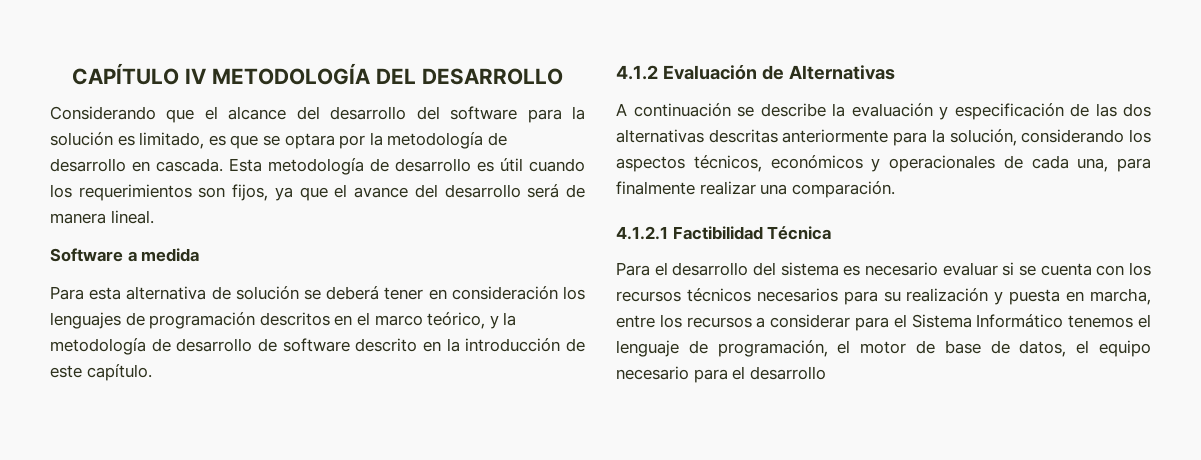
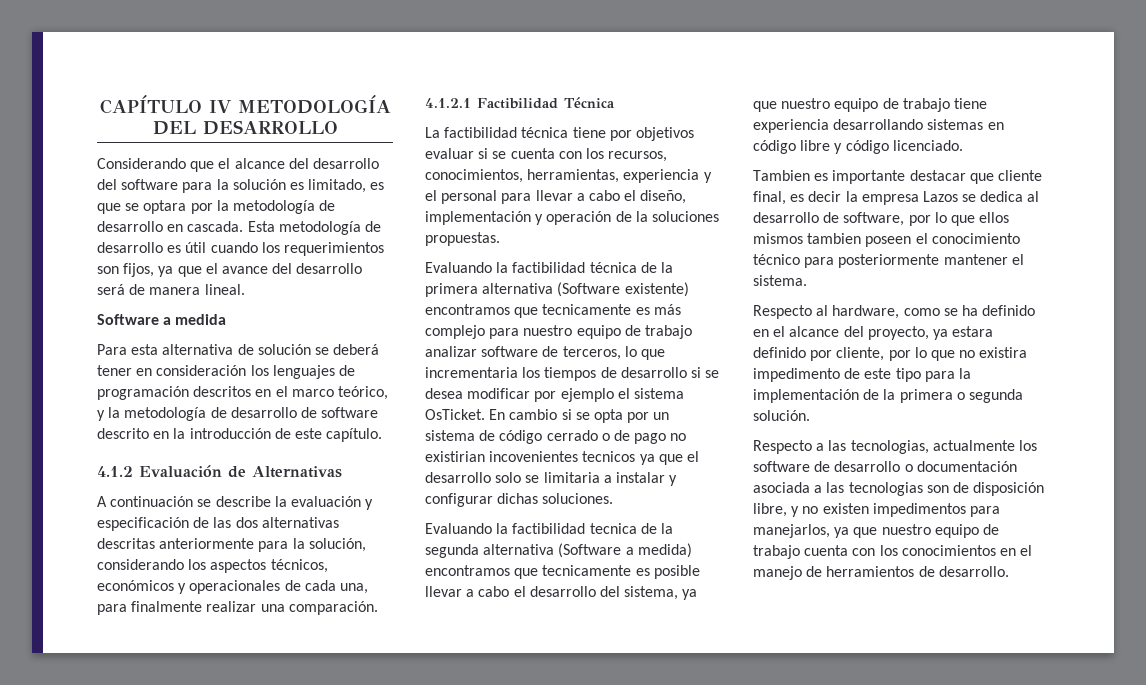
- Para el desarrollo del sistema es necesario evaluar si se cuenta con los recursos técnicos necesarios para su realización y puesta en marcha, entre los recursos a considerar para el Sistema Informático tenemos el lenguaje de programación, el motor de base de datos, el equipo necesario para el desarrollo
+ La factibilidad técnica tiene por objetivos evaluar si se cuenta con los recursos, conocimientos, herramientas, experiencia y el personal para llevar a cabo el diseño, implementación y operación de la soluciones propuestas.
+ Evaluando la factibilidad técnica de la primera alternativa (Software existente) encontramos que tecnicamente es más complejo para nuestro equipo de trabajo analizar software de terceros, lo que incrementaria los tiempos de desarrollo si se desea modificar por ejemplo el sistema OsTicket. En cambio si se opta por un sistema de código cerrado o de pago no existirian incovenientes tecnicos ya que el desarrollo solo se limitaria a instalar y configurar dichas soluciones.
+ Evaluando la factibilidad tecnica de la segunda alternativa (Software a medida) encontramos que tecnicamente es posible llevar a cabo el desarrollo del sistema, ya que nuestro equipo de trabajo tiene experiencia desarrollando sistemas en código libre y código licenciado.
+ Tambien es importante destacar que cliente final, es decir la empresa Lazos se dedica al desarrollo de software, por lo que ellos mismos tambien poseen el conocimiento técnico para posteriormente mantener el sistema.
+ Respecto al hardware, como se ha definido en el alcance del proyecto, ya estara definido por cliente, por lo que no existira impedimento de este tipo para la implementación de la primera o segunda solución.
+ Respecto a las tecnologias, actualmente los software de desarrollo o documentación asociada a las tecnologias son de disposición libre, y no existen impedimentos para manejarlos, ya que nuestro equipo de trabajo cuenta con los conocimientos en el manejo de herramientos de desarrollo.

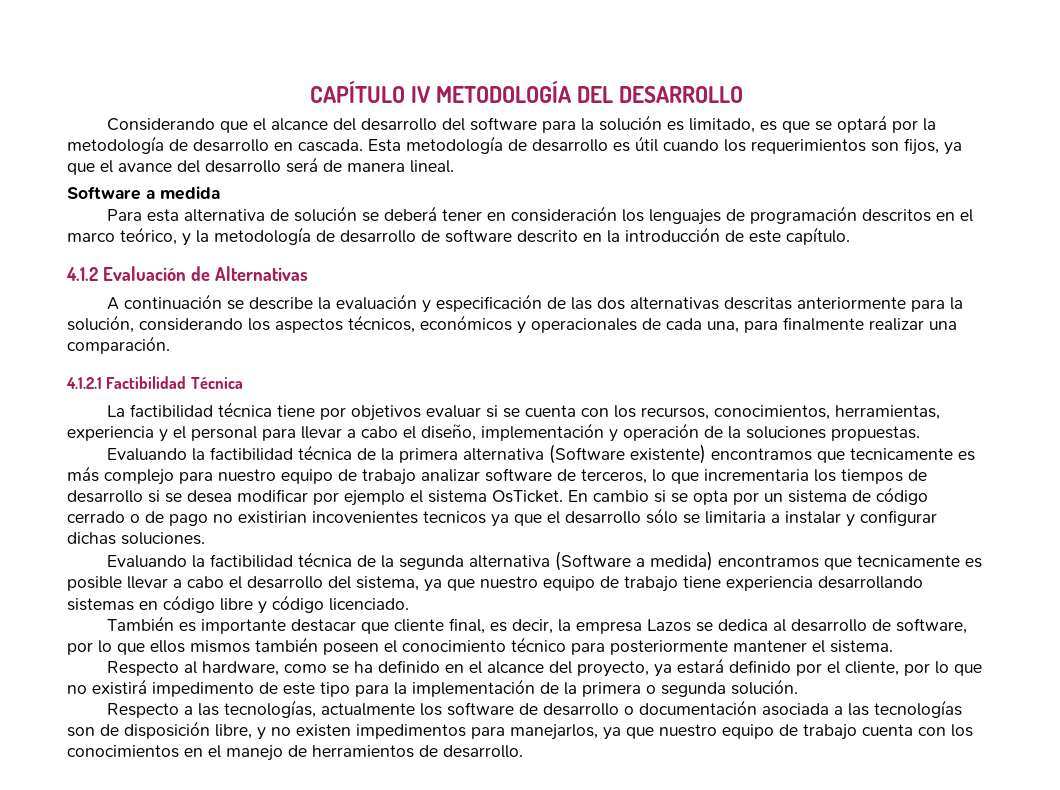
- Considerando que el alcance del desarrollo del software para la solución es limitado, es que se optara por la metodología de desarrollo en cascada.
+ Considerando que el alcance del desarrollo del software para la solución es limitado, es que se optará por la metodología de desarrollo en cascada.
- En cambio si se opta por un sistema de código cerrado o de pago no existirian incovenientes tecnicos ya que el desarrollo solo se limitaria a instalar y configurar dichas soluciones.
+ En cambio si se opta por un sistema de código cerrado o de pago no existirian incovenientes tecnicos ya que el desarrollo sólo se limitaria a instalar y configurar dichas soluciones.
- Evaluando la factibilidad tecnica de la segunda alternativa (Software a medida) encontramos que tecnicamente es posible llevar a cabo el desarrollo del sistema, ya que nuestro equipo de trabajo tiene experiencia desarrollando sistemas en código libre y código licenciado.
+ Evaluando la factibilidad técnica de la segunda alternativa (Software a medida) encontramos que tecnicamente es posible llevar a cabo el desarrollo del sistema, ya que nuestro equipo de trabajo tiene experiencia desarrollando sistemas en código libre y código licenciado.
- Tambien es importante destacar que cliente final, es decir la empresa Lazos se dedica al desarrollo de software, por lo que ellos mismos tambien poseen el conocimiento técnico para posteriormente mantener el sistema.
+ También es importante destacar que cliente final, es decir, la empresa Lazos se dedica al desarrollo de software, por lo que ellos mismos también poseen el conocimiento técnico para posteriormente mantener el sistema.
- Respecto al hardware, como se ha definido en el alcance del proyecto, ya estara definido por cliente, por lo que no existira impedimento de este tipo para la implementación de la primera o segunda solución.
+ Respecto al hardware, como se ha definido en el alcance del proyecto, ya estará definido por el cliente, por lo que no existirá impedimento de este tipo para la implementación de la primera o segunda solución.
- Respecto a las tecnologias, actualmente los software de desarrollo o documentación asociada a las tecnologias son de disposición libre, y no existen impedimentos para manejarlos, ya que nuestro equipo de trabajo cuenta con los conocimientos en el manejo de herramientos de desarrollo.
+ Respecto a las tecnologías, actualmente los software de desarrollo o documentación asociada a las tecnologías son de disposición libre, y no existen impedimentos para manejarlos, ya que nuestro equipo de trabajo cuenta con los conocimientos en el manejo de herramientos de desarrollo.

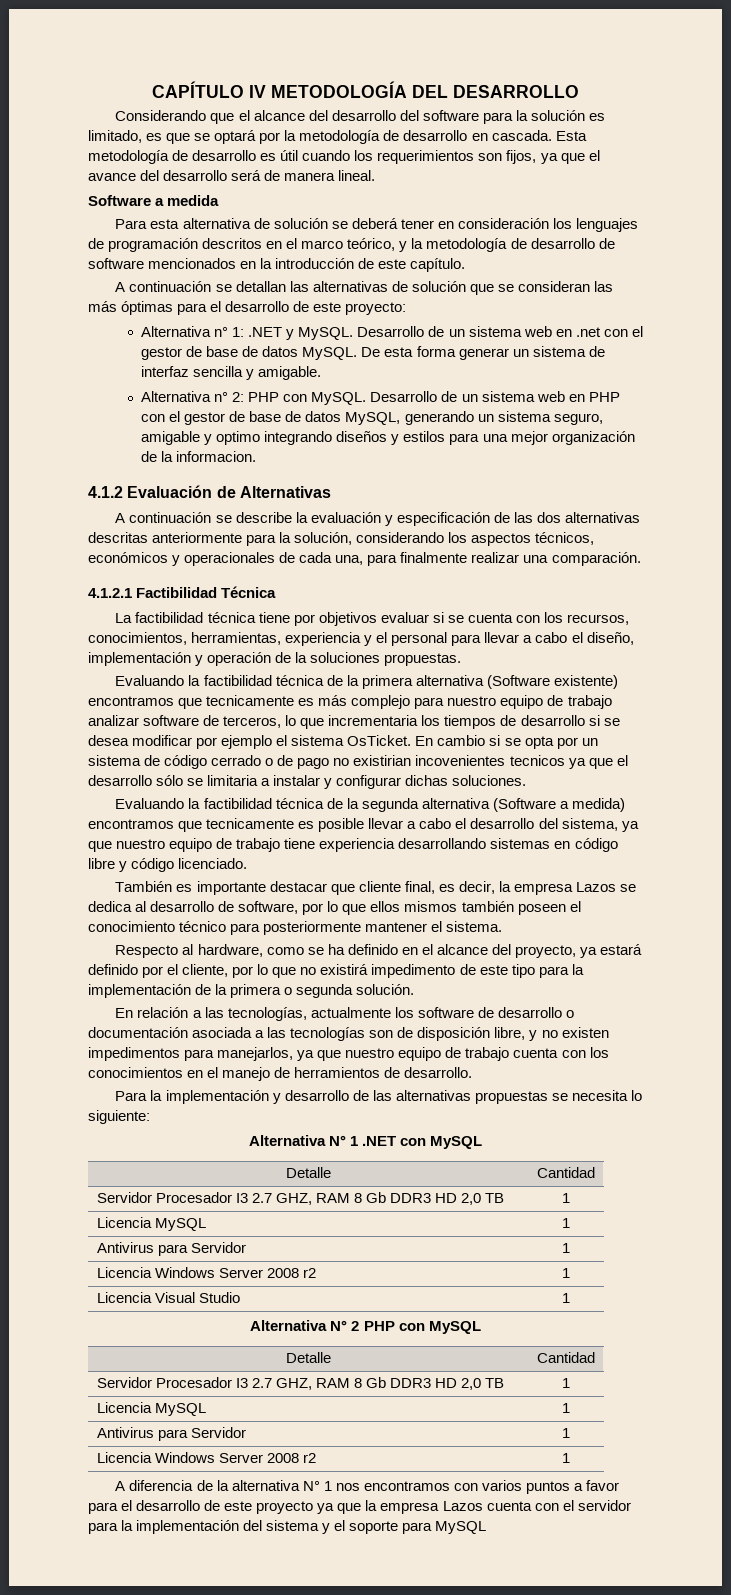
- Para esta alternativa de solución se deberá tener en consideración los lenguajes de programación descritos en el marco teórico, y la metodología de desarrollo de software descrito en la introducción de este capítulo.
+ Para esta alternativa de solución se deberá tener en consideración los lenguajes de programación descritos en el marco teórico, y la metodología de desarrollo de software mencionados en la introducción de este capítulo.
+ A continuación se detallan las alternativas de solución que se consideran las más óptimas para el desarrollo de este proyecto:
+ Alternativa n° 1: .NET y MySQL. Desarrollo de un sistema web en .net con el gestor de base de datos MySQL. De esta forma generar un sistema de interfaz sencilla y amigable.
+ Alternativa n° 2: PHP con MySQL. Desarrollo de un sistema web en PHP con el gestor de base de datos MySQL, generando un sistema seguro, amigable y optimo integrando diseños y estilos para una mejor organización de la informacion.
- Respecto a las tecnologías, actualmente los software de desarrollo o documentación asociada a las tecnologías son de disposición libre, y no existen impedimentos para manejarlos, ya que nuestro equipo de trabajo cuenta con los conocimientos en el manejo de herramientos de desarrollo.
+ En relación a las tecnologías, actualmente los software de desarrollo o documentación asociada a las tecnologías son de disposición libre, y no existen impedimentos para manejarlos, ya que nuestro equipo de trabajo cuenta con los conocimientos en el manejo de herramientos de desarrollo.
+ Para la implementación y desarrollo de las alternativas propuestas se necesita lo siguiente:
+ Alternativa N° 1 .NET con MySQL
+ Detalle | Cantidad
+ Servidor Procesador I3 2.7 GHZ, RAM 8 Gb DDR3 HD 2,0 TB | 1
+ Licencia MySQL | 1
+ Antivirus para Servidor | 1
+ Licencia Windows Server 2008 r2 | 1
+ Licencia Visual Studio | 1
+ Alternativa N° 2 PHP con MySQL
+ Detalle | Cantidad
+ Servidor Procesador I3 2.7 GHZ, RAM 8 Gb DDR3 HD 2,0 TB | 1
+ Licencia MySQL | 1
+ Antivirus para Servidor | 1
+ Licencia Windows Server 2008 r2 | 1
+ A diferencia de la alternativa N° 1 nos encontramos con varios puntos a favor para el desarrollo de este proyecto ya que la empresa Lazos cuenta con el servidor para la implementación del sistema y el soporte para MySQL

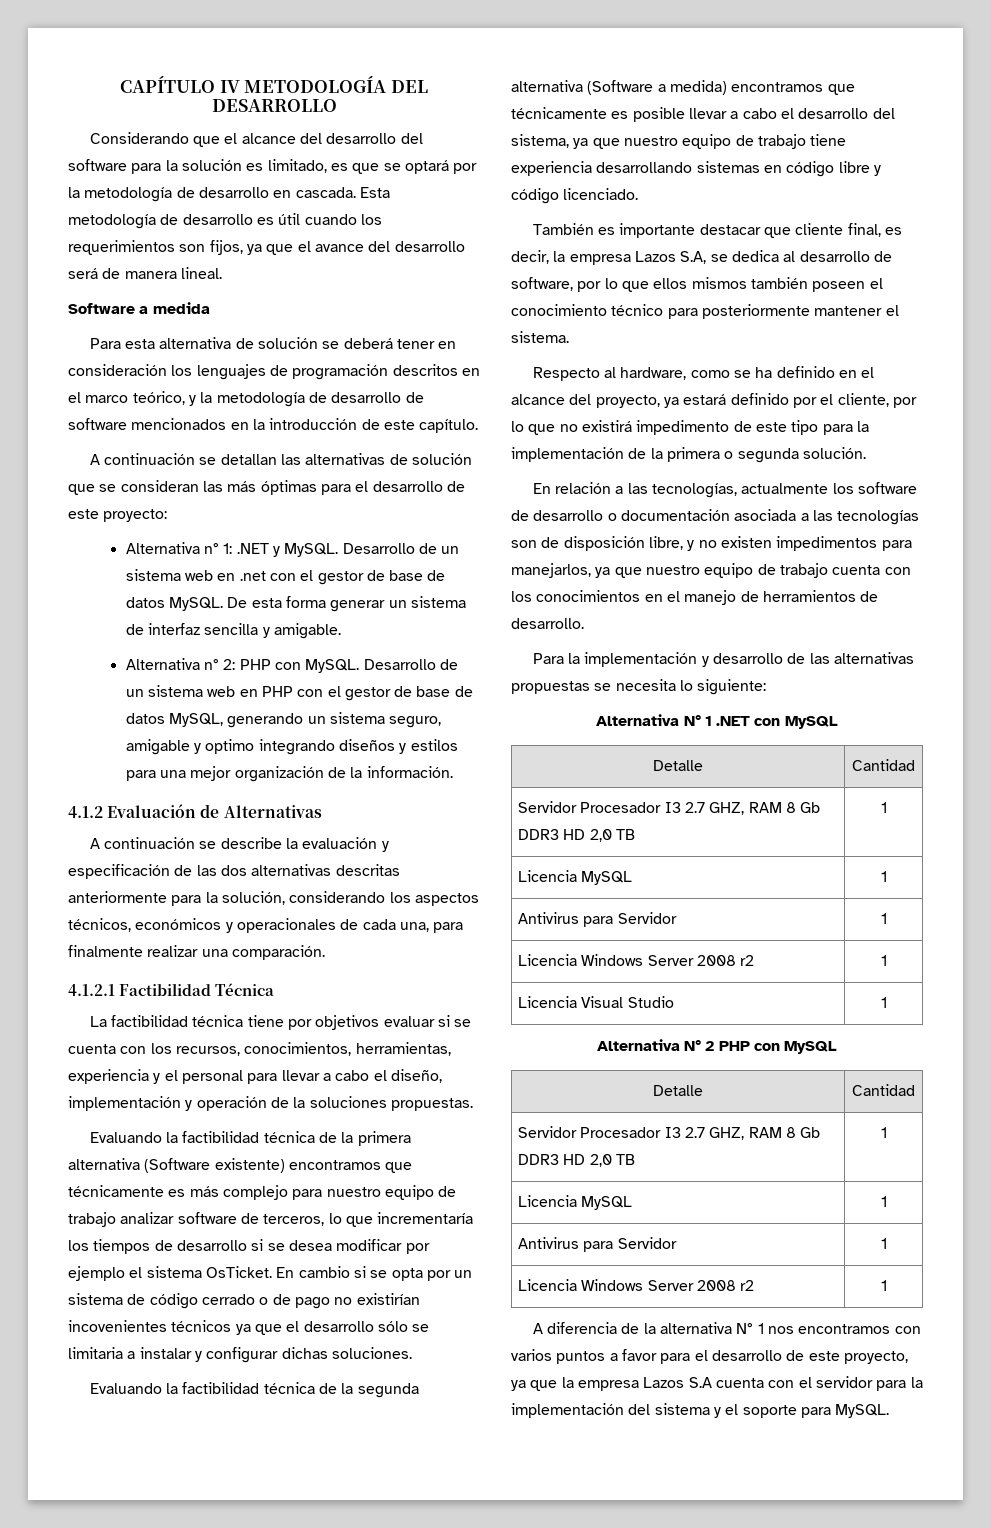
- Desarrollo de un sistema web en PHP con el gestor de base de datos MySQL, generando un sistema seguro, amigable y optimo integrando diseños y estilos para una mejor organización de la informacion.
+ Desarrollo de un sistema web en PHP con el gestor de base de datos MySQL, generando un sistema seguro, amigable y optimo integrando diseños y estilos para una mejor organización de la información.
- Evaluando la factibilidad técnica de la primera alternativa (Software existente) encontramos que tecnicamente es más complejo para nuestro equipo de trabajo analizar software de terceros, lo que incrementaria los tiempos de desarrollo si se desea modificar por ejemplo el sistema OsTicket.
+ Evaluando la factibilidad técnica de la primera alternativa (Software existente) encontramos que técnicamente es más complejo para nuestro equipo de trabajo analizar software de terceros, lo que incrementaría los tiempos de desarrollo si se desea modificar por ejemplo el sistema OsTicket.
- En cambio si se opta por un sistema de código cerrado o de pago no existirian incovenientes tecnicos ya que el desarrollo sólo se limitaria a instalar y configurar dichas soluciones.
+ En cambio si se opta por un sistema de código cerrado o de pago no existirían incovenientes técnicos ya que el desarrollo sólo se limitaria a instalar y configurar dichas soluciones.
- Evaluando la factibilidad técnica de la segunda alternativa (Software a medida) encontramos que tecnicamente es posible llevar a cabo el desarrollo del sistema, ya que nuestro equipo de trabajo tiene experiencia desarrollando sistemas en código libre y código licenciado.
+ Evaluando la factibilidad técnica de la segunda alternativa (Software a medida) encontramos que técnicamente es posible llevar a cabo el desarrollo del sistema, ya que nuestro equipo de trabajo tiene experiencia desarrollando sistemas en código libre y código licenciado.
- También es importante destacar que cliente final, es decir, la empresa Lazos se dedica al desarrollo de software, por lo que ellos mismos también poseen el conocimiento técnico para posteriormente mantener el sistema.
+ También es importante destacar que cliente final, es decir, la empresa Lazos S.A, se dedica al desarrollo de software, por lo que ellos mismos también poseen el conocimiento técnico para posteriormente mantener el sistema.
- A diferencia de la alternativa N° 1 nos encontramos con varios puntos a favor para el desarrollo de este proyecto ya que la empresa Lazos cuenta con el servidor para la implementación del sistema y el soporte para MySQL
+ A diferencia de la alternativa N° 1 nos encontramos con varios puntos a favor para el desarrollo de este proyecto, ya que la empresa Lazos S.A cuenta con el servidor para la implementación del sistema y el soporte para MySQL.

